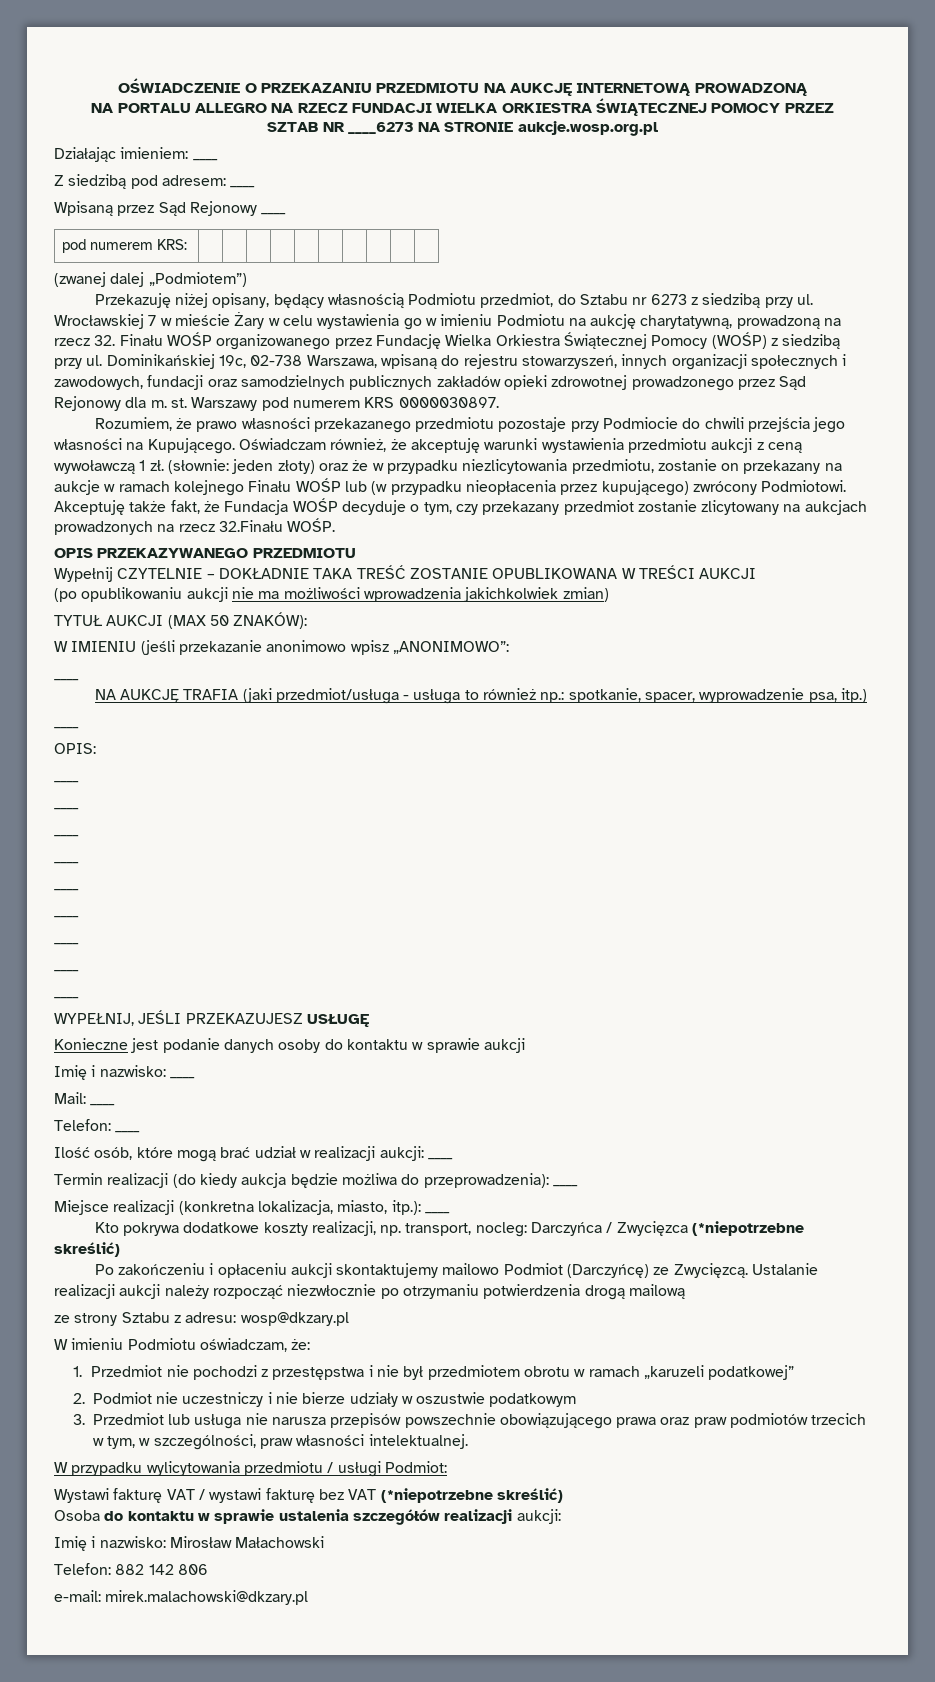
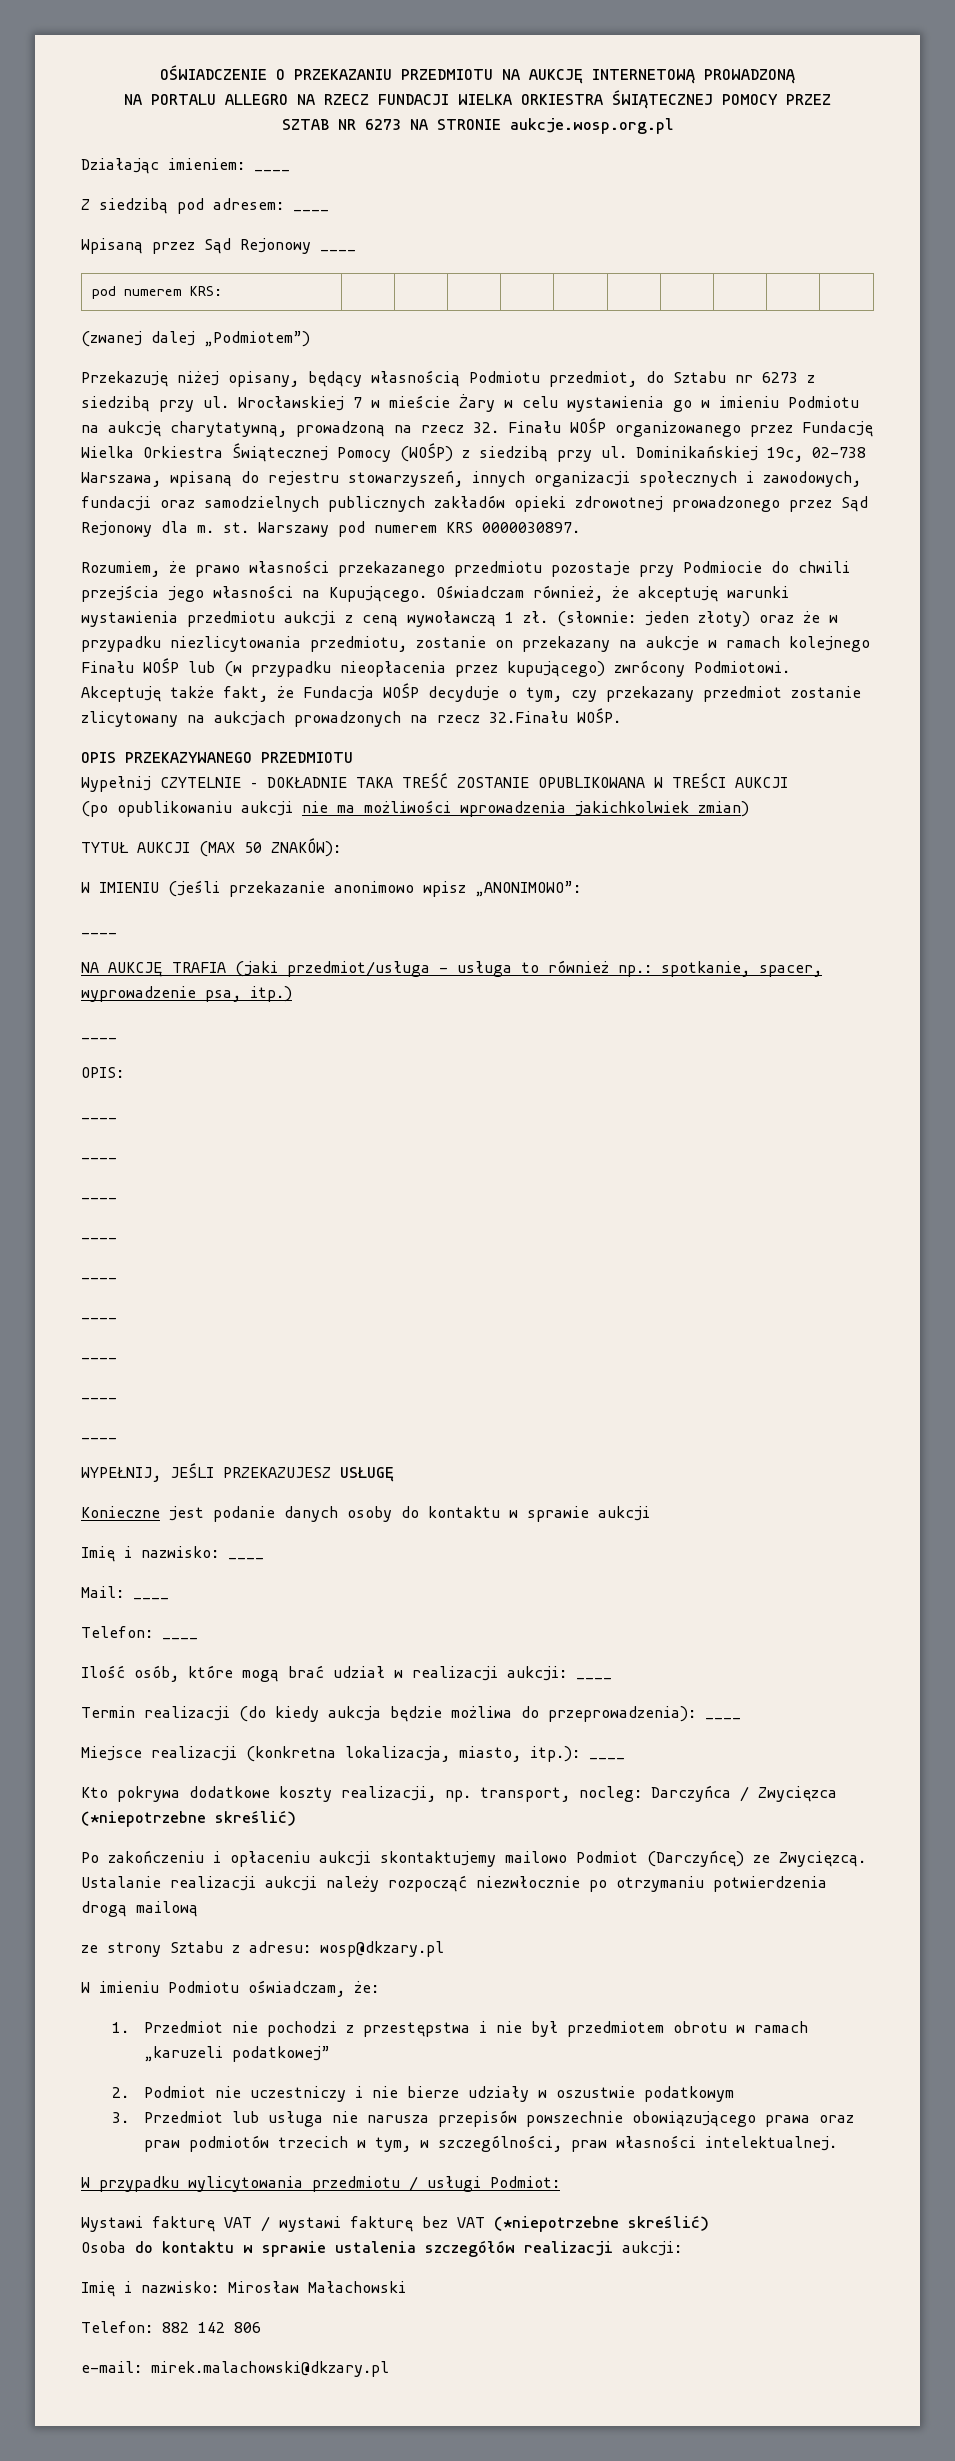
- SZTAB NR ____6273 NA STRONIE aukcje.wosp.org.pl
+ SZTAB NR 6273 NA STRONIE aukcje.wosp.org.pl

